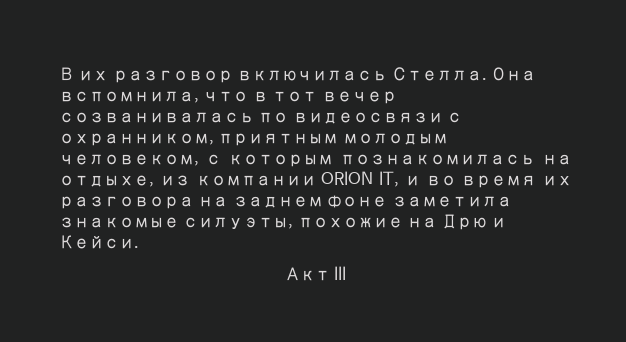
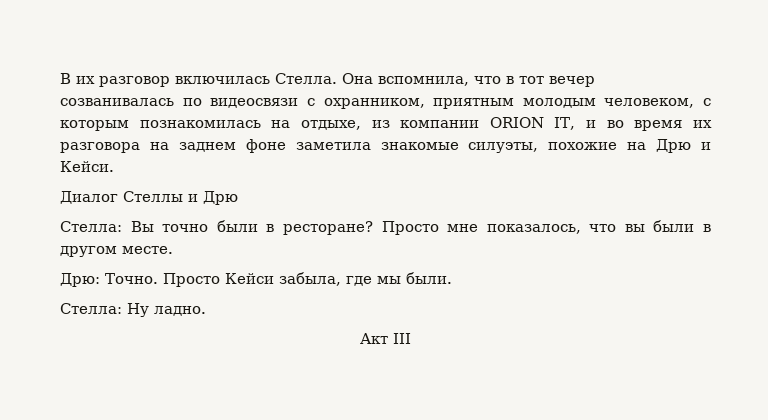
+ Диалог Стеллы и Дрю
+ Стелла: Вы точно были в ресторане? Просто мне показалось, что вы были в другом месте.
+ Дрю: Точно. Просто Кейси забыла, где мы были.
+ Стелла: Ну ладно.

